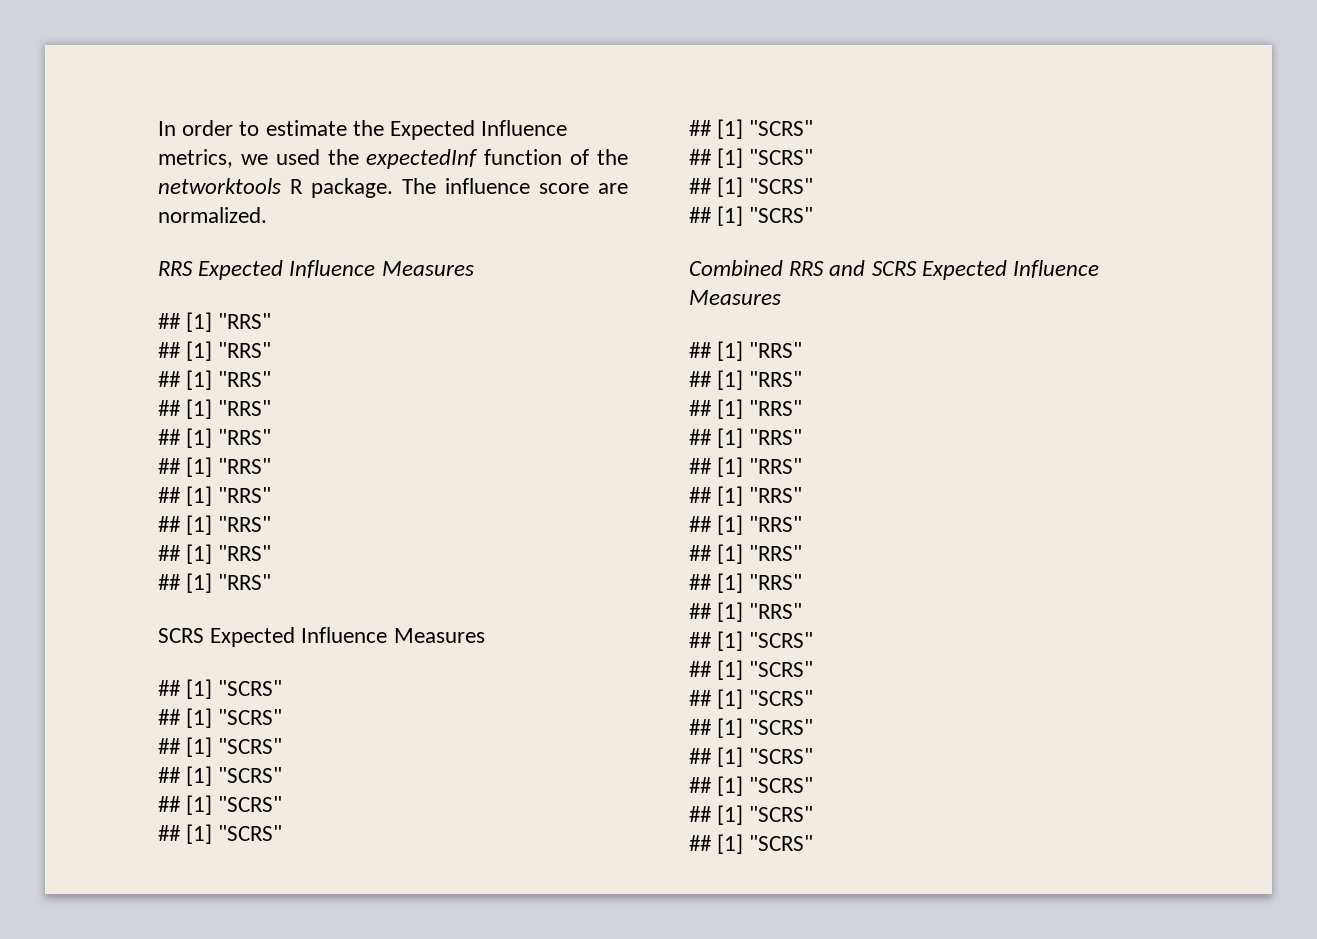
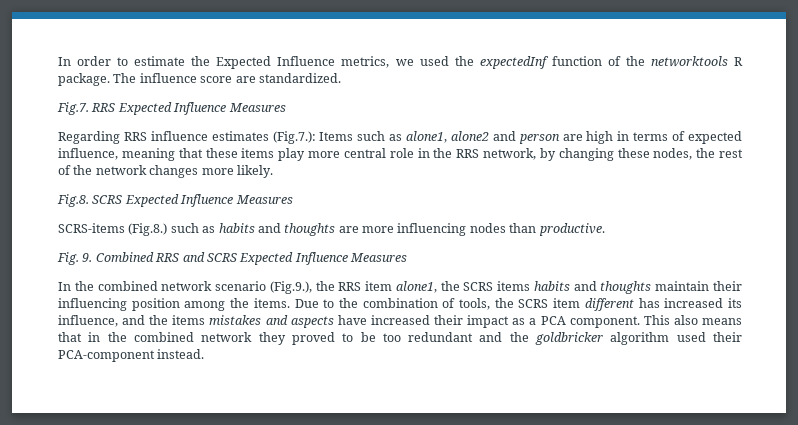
- The influence score are normalized.
- RRS Expected Influence Measures
- ## [1] "RRS"
- ## [1] "RRS"
- ## [1] "RRS"
- ## [1] "RRS"
- ## [1] "RRS"
- ## [1] "RRS"
- ## [1] "RRS"
- ## [1] "RRS"
- ## [1] "RRS"
- ## [1] "RRS"
- SCRS Expected Influence Measures
- ## [1] "SCRS"
- ## [1] "SCRS"
- ## [1] "SCRS"
- ## [1] "SCRS"
- ## [1] "SCRS"
- ## [1] "SCRS"
- ## [1] "SCRS"
- ## [1] "SCRS"
- ## [1] "SCRS"
- ## [1] "SCRS"
- Combined RRS and SCRS Expected Influence Measures
- ## [1] "RRS"
- ## [1] "RRS"
- ## [1] "RRS"
- ## [1] "RRS"
- ## [1] "RRS"
- ## [1] "RRS"
- ## [1] "RRS"
- ## [1] "RRS"
- ## [1] "RRS"
- ## [1] "RRS"
- ## [1] "SCRS"
- ## [1] "SCRS"
- ## [1] "SCRS"
- ## [1] "SCRS"
- ## [1] "SCRS"
- ## [1] "SCRS"
- ## [1] "SCRS"
- ## [1] "SCRS"
+ The influence score are standardized.
+ Fig.7. RRS Expected Influence Measures
+ Regarding RRS influence estimates (Fig.7.): Items such as alone1, alone2 and person are high in terms of expected influence, meaning that these items play more central role in the RRS network, by changing these nodes, the rest of the network changes more likely.
+ Fig.8. SCRS Expected Influence Measures
+ SCRS-items (Fig.8.) such as habits and thoughts are more influencing nodes than productive.
+ Fig. 9. Combined RRS and SCRS Expected Influence Measures
+ In the combined network scenario (Fig.9.), the RRS item alone1, the SCRS items habits and thoughts maintain their influencing position among the items. Due to the combination of tools, the SCRS item different has increased its influence, and the items mistakes and aspects have increased their impact as a PCA component. This also means that in the combined network they proved to be too redundant and the goldbricker algorithm used their PCA-component instead.

